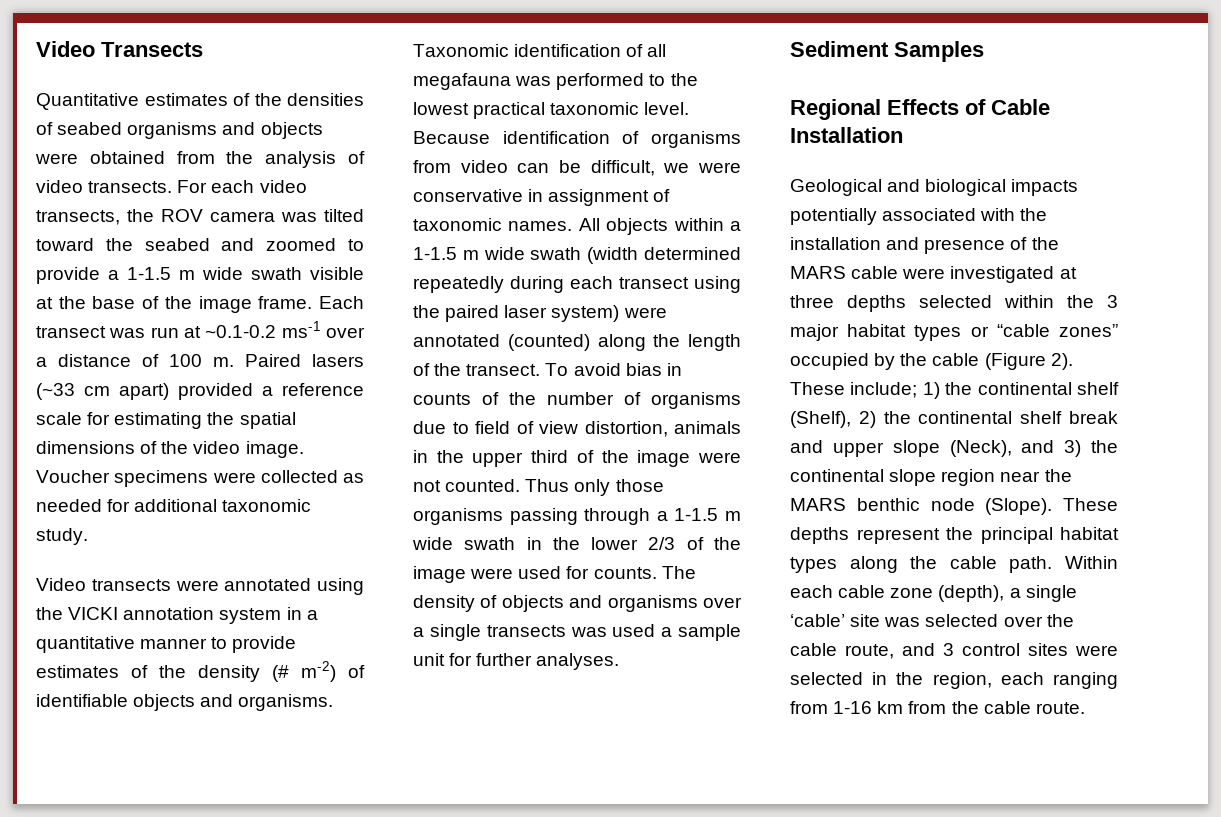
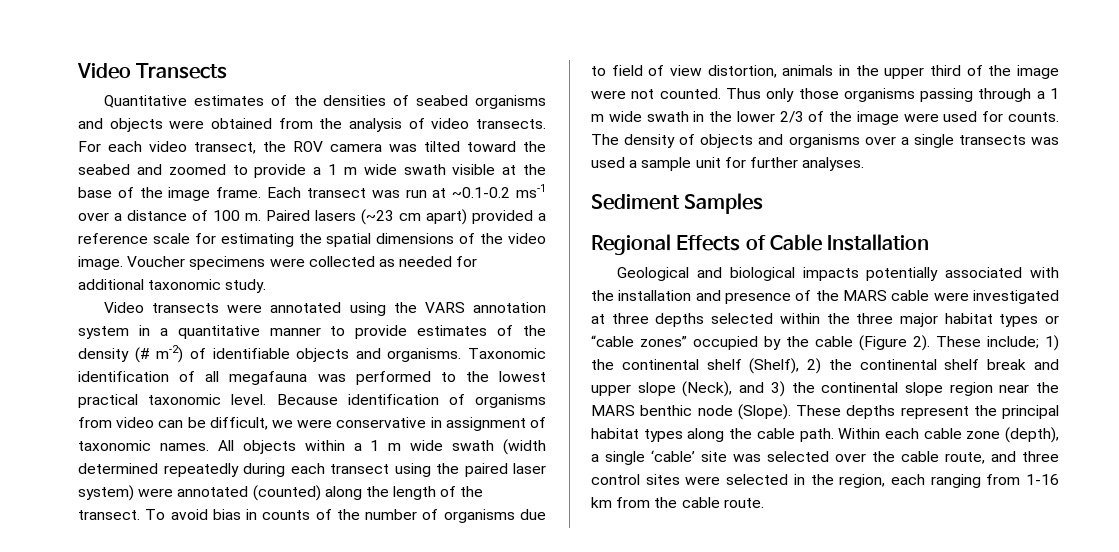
- For each video transects, the ROV camera was tilted toward the seabed and zoomed to provide a 1-1.5 m wide swath visible at the base of the image frame.
+ For each video transect, the ROV camera was tilted toward the seabed and zoomed to provide a 1 m wide swath visible at the base of the image frame.
- Paired lasers (~33 cm apart) provided a reference scale for estimating the spatial dimensions of the video image.
+ Paired lasers (~23 cm apart) provided a reference scale for estimating the spatial dimensions of the video image.
- Video transects were annotated using the VICKI annotation system in a quantitative manner to provide estimates of the density (# m-2) of identifiable objects and organisms.
+ Video transects were annotated using the VARS annotation system in a quantitative manner to provide estimates of the density (# m-2) of identifiable objects and organisms.
- All objects within a 1-1.5 m wide swath (width determined repeatedly during each transect using the paired laser system) were annotated (counted) along the length of the transect.
+ All objects within a 1 m wide swath (width determined repeatedly during each transect using the paired laser system) were annotated (counted) along the length of the transect.
- Thus only those organisms passing through a 1-1.5 m wide swath in the lower 2/3 of the image were used for counts.
+ Thus only those organisms passing through a 1 m wide swath in the lower 2/3 of the image were used for counts.
- Geological and biological impacts potentially associated with the installation and presence of the MARS cable were investigated at three depths selected within the 3 major habitat types or “cable zones” occupied by the cable (Figure 2).
+ Geological and biological impacts potentially associated with the installation and presence of the MARS cable were investigated at three depths selected within the three major habitat types or “cable zones” occupied by the cable (Figure 2).
- Within each cable zone (depth), a single ‘cable’ site was selected over the cable route, and 3 control sites were selected in the region, each ranging from 1-16 km from the cable route.
+ Within each cable zone (depth), a single ‘cable’ site was selected over the cable route, and three control sites were selected in the region, each ranging from 1-16 km from the cable route.

